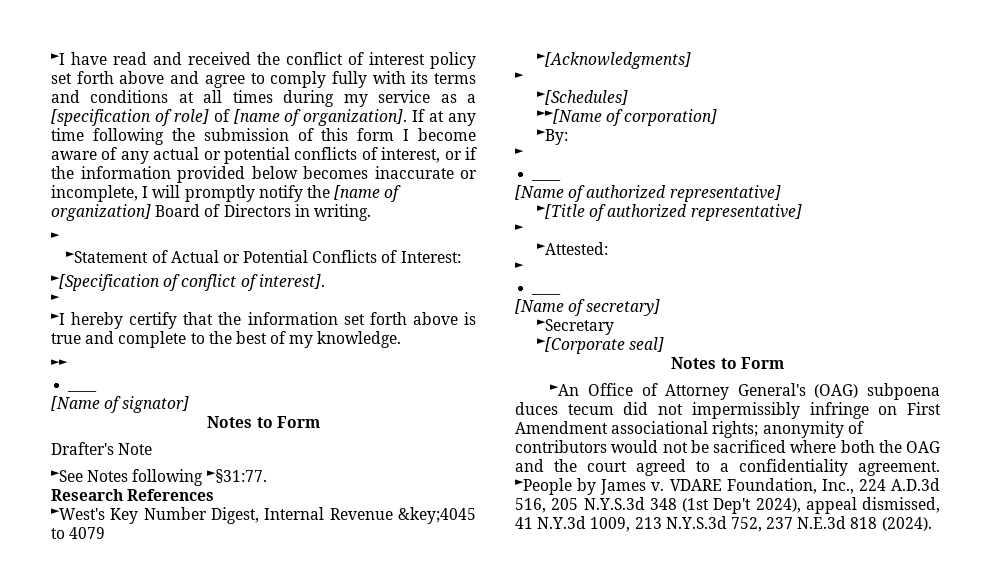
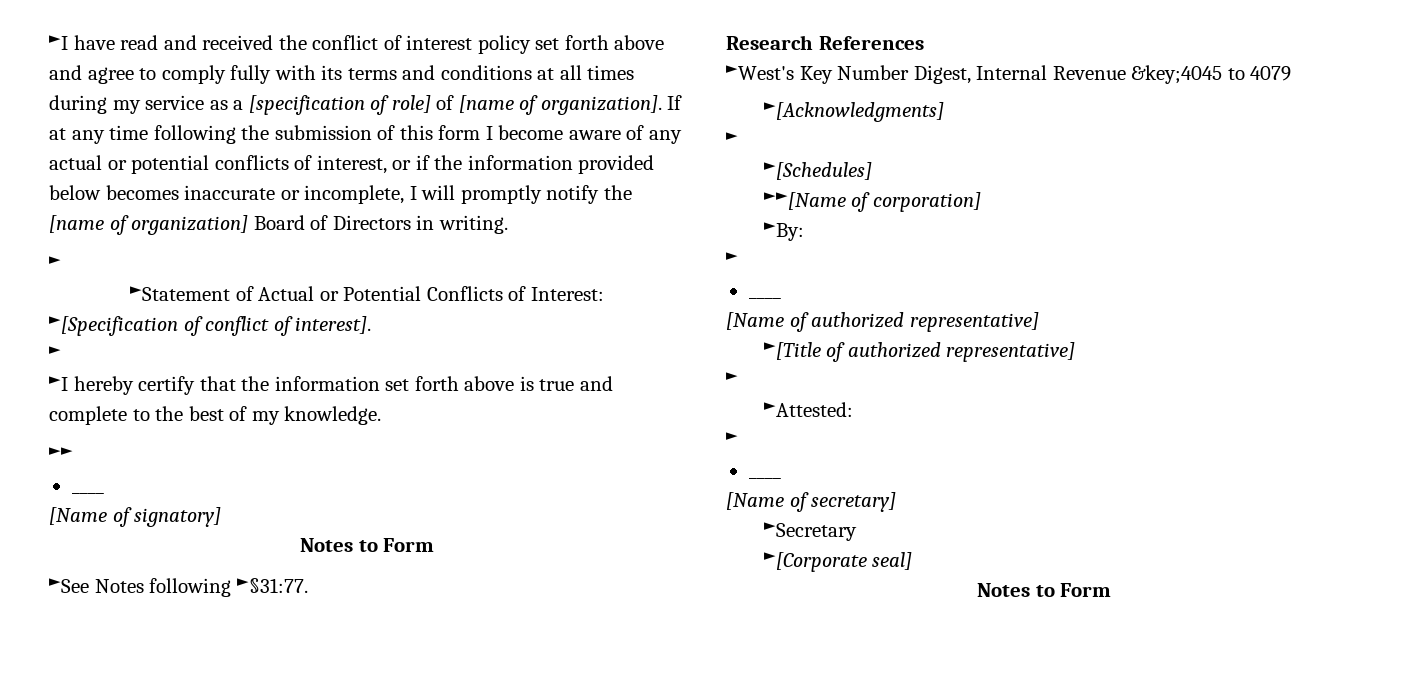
- [Name of signator]
+ [Name of signatory]
  Notes to Form
- Drafter's Note
- ►An Office of Attorney General's (OAG) subpoena duces tecum did not impermissibly infringe on First Amendment associational rights; anonymity of contributors would not be sacrificed where both the OAG and the court agreed to a confidentiality agreement. ►People by James v. VDARE Foundation, Inc., 224 A.D.3d 516, 205 N.Y.S.3d 348 (1st Dep't 2024), appeal dismissed, 41 N.Y.3d 1009, 213 N.Y.S.3d 752, 237 N.E.3d 818 (2024).

